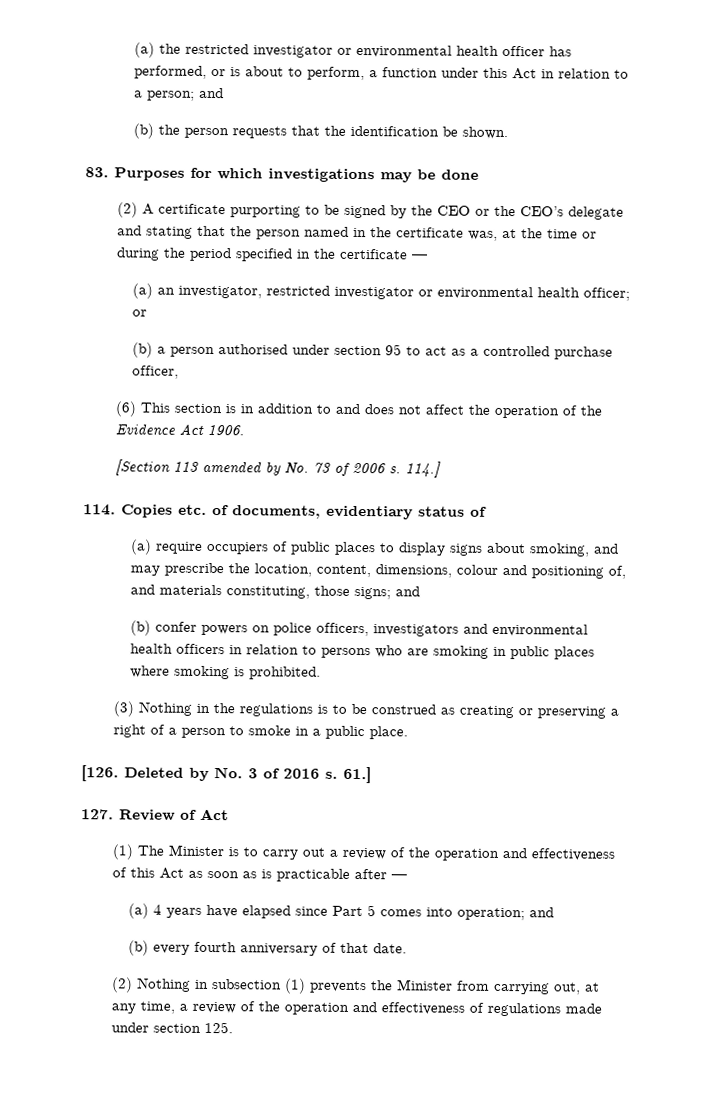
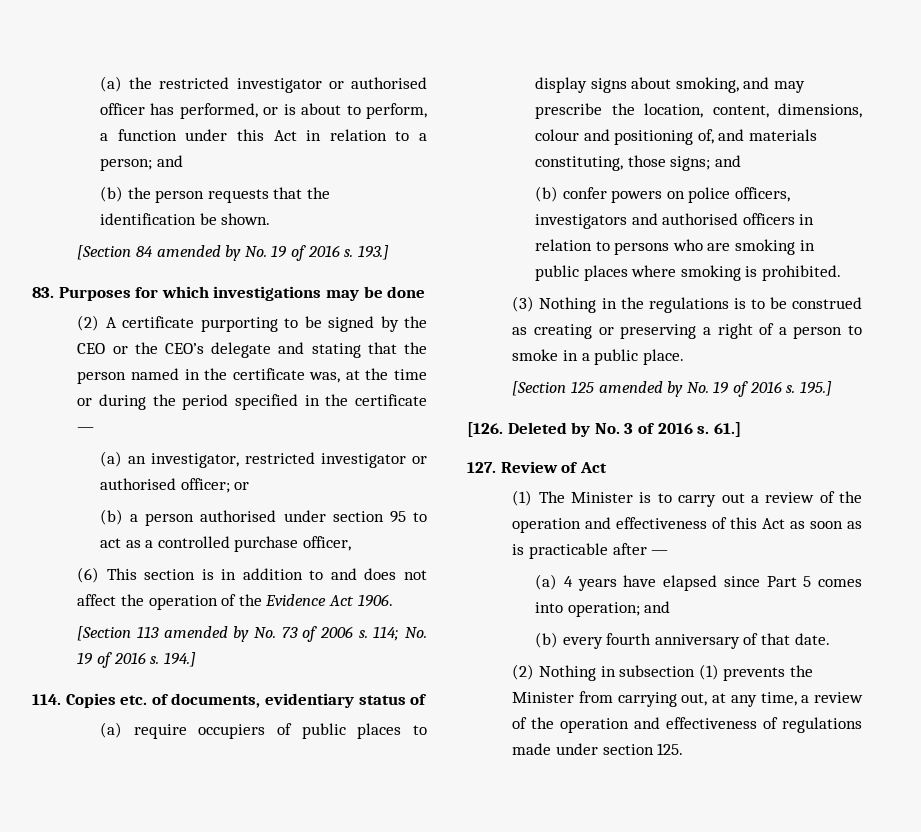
- (a) the restricted investigator or environmental health officer has performed, or is about to perform, a function under this Act in relation to a person; and
+ (a) the restricted investigator or authorised officer has performed, or is about to perform, a function under this Act in relation to a person; and
+ [Section 84 amended by No. 19 of 2016 s. 193.]
- (a) an investigator, restricted investigator or environmental health officer; or
+ (a) an investigator, restricted investigator or authorised officer; or
- 114.]
+ 114; No. 19 of 2016 s. 194.]
- (b) confer powers on police officers, investigators and environmental health officers in relation to persons who are smoking in public places where smoking is prohibited.
+ (b) confer powers on police officers, investigators and authorised officers in relation to persons who are smoking in public places where smoking is prohibited.
+ [Section 125 amended by No. 19 of 2016 s. 195.]

